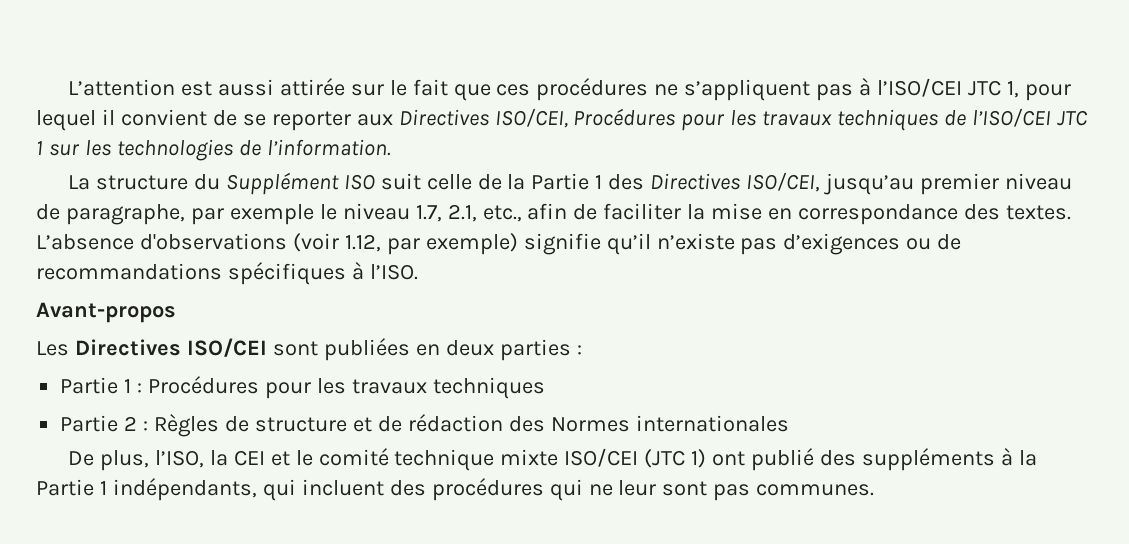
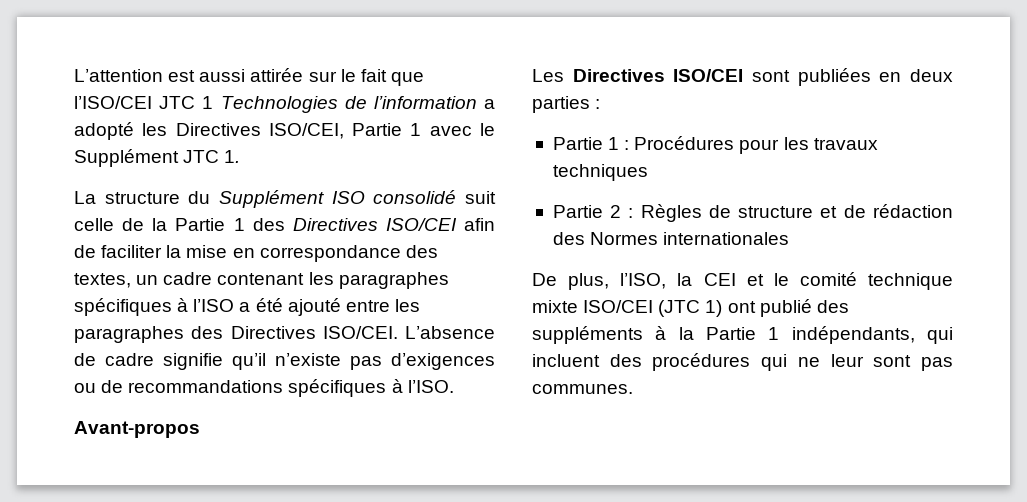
- L’attention est aussi attirée sur le fait que ces procédures ne s’appliquent pas à l’ISO/CEI JTC 1, pour lequel il convient de se reporter aux Directives ISO/CEI, Procédures pour les travaux techniques de l’ISO/CEI JTC 1 sur les technologies de l’information.
+ L’attention est aussi attirée sur le fait que l’ISO/CEI JTC 1 Technologies de l’information a adopté les Directives ISO/CEI, Partie 1 avec le Supplément JTC 1.
- La structure du Supplément ISO suit celle de la Partie 1 des Directives ISO/CEI, jusqu’au premier niveau de paragraphe, par exemple le niveau 1.7, 2.1, etc., afin de faciliter la mise en correspondance des textes. L’absence d'observations (voir 1.12, par exemple) signifie qu’il n’existe pas d’exigences ou de recommandations spécifiques à l’ISO.
+ La structure du Supplément ISO consolidé suit celle de la Partie 1 des Directives ISO/CEI afin de faciliter la mise en correspondance des textes, un cadre contenant les paragraphes spécifiques à l’ISO a été ajouté entre les paragraphes des Directives ISO/CEI. L’absence de cadre signifie qu’il n’existe pas d’exigences ou de recommandations spécifiques à l’ISO.

